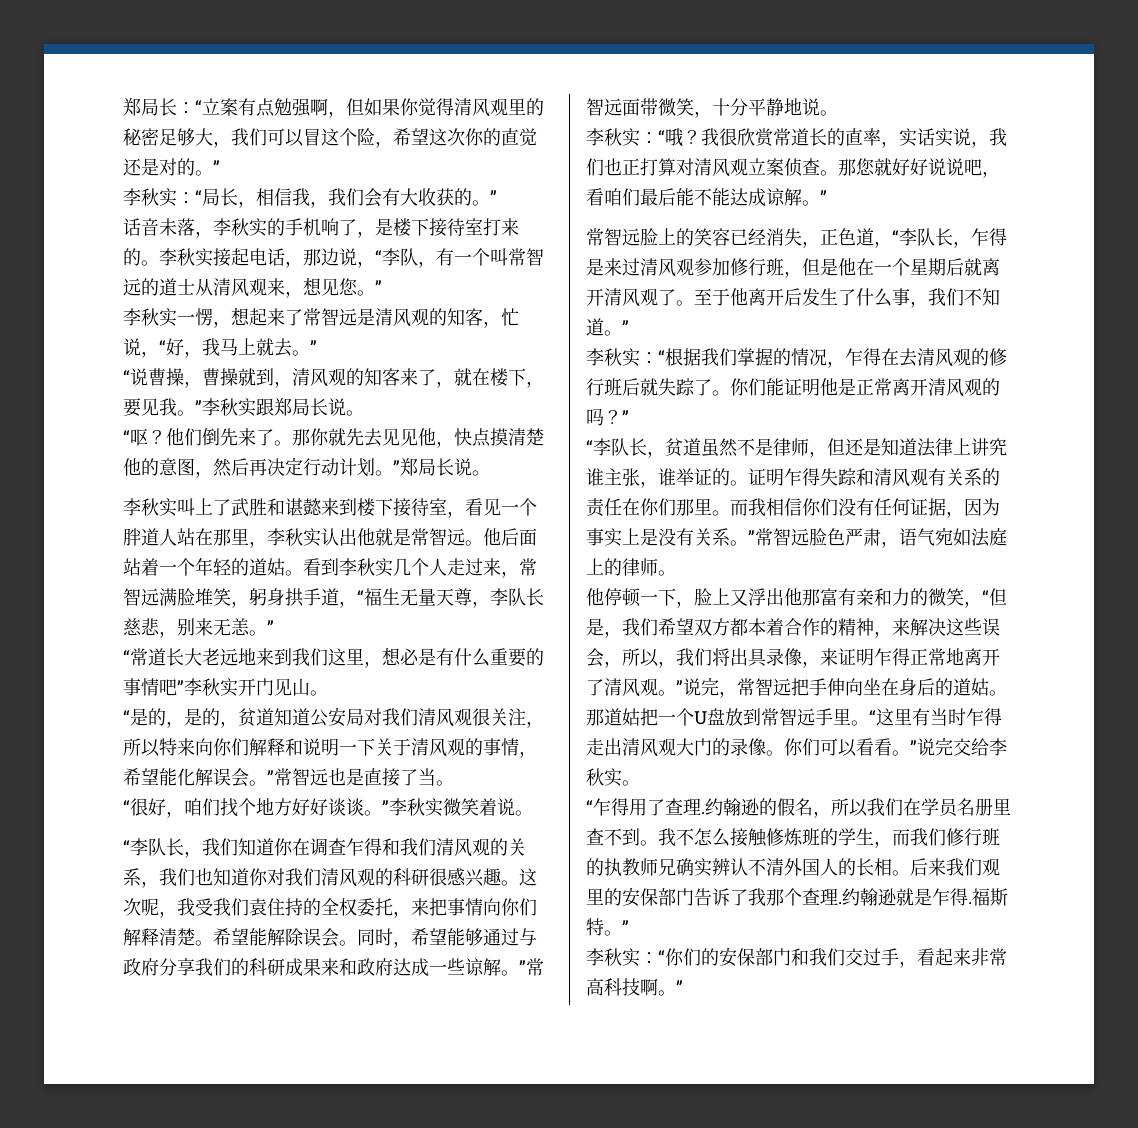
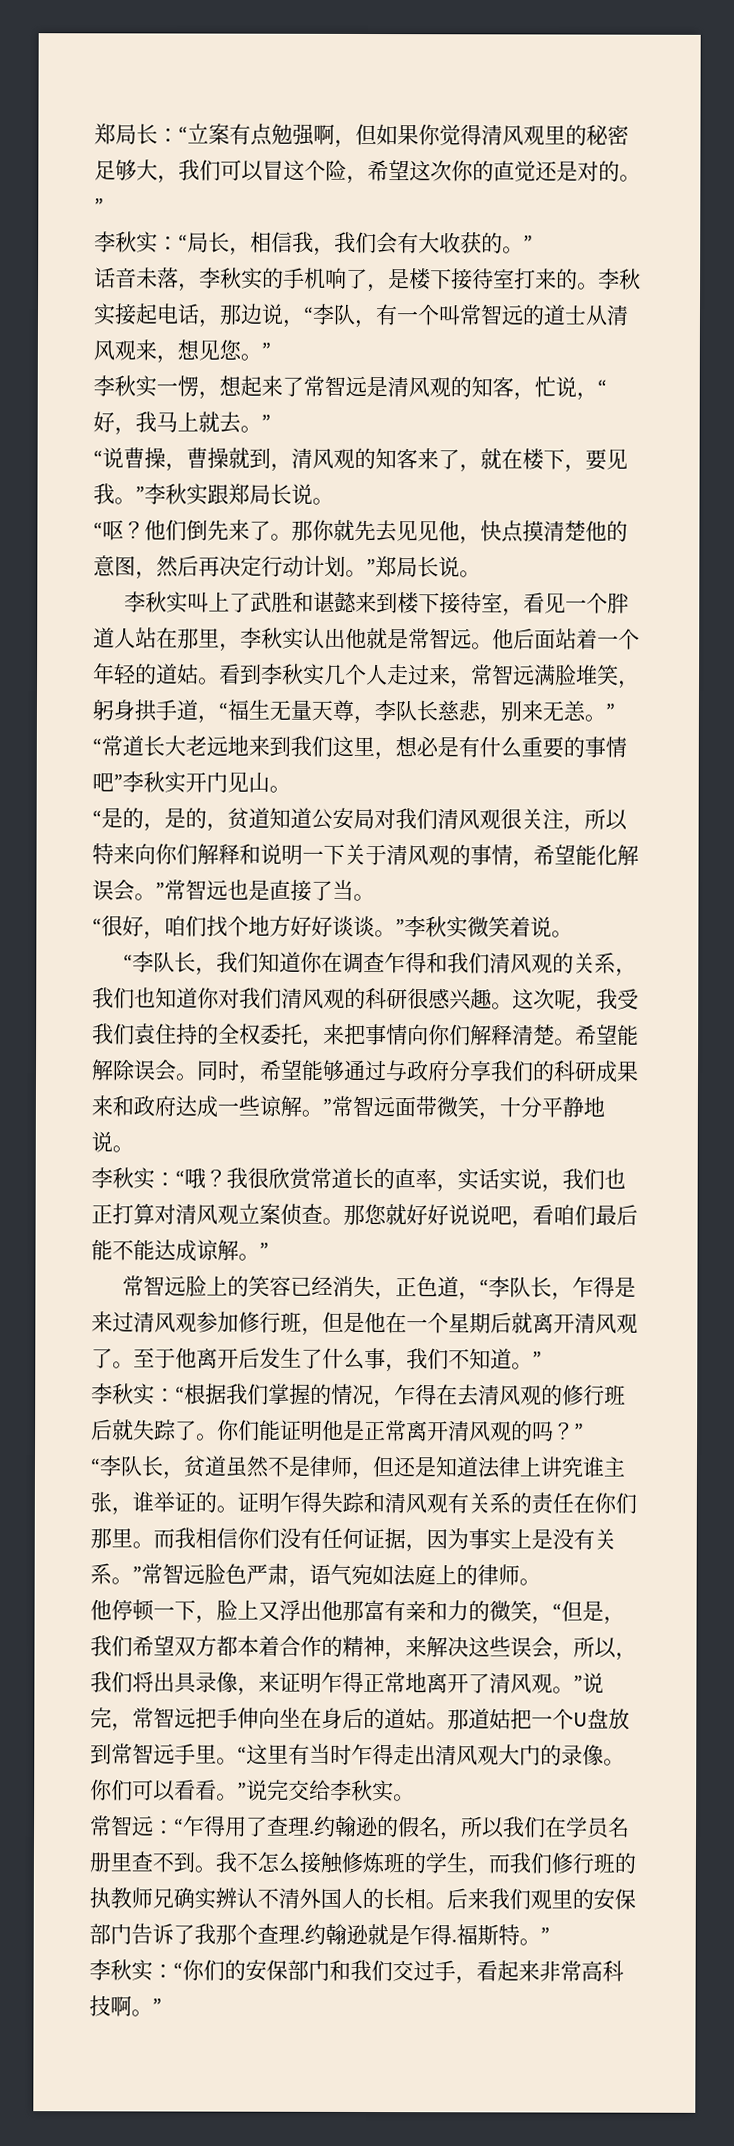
- “乍得用了查理.
+ 常智远：“乍得用了查理.

